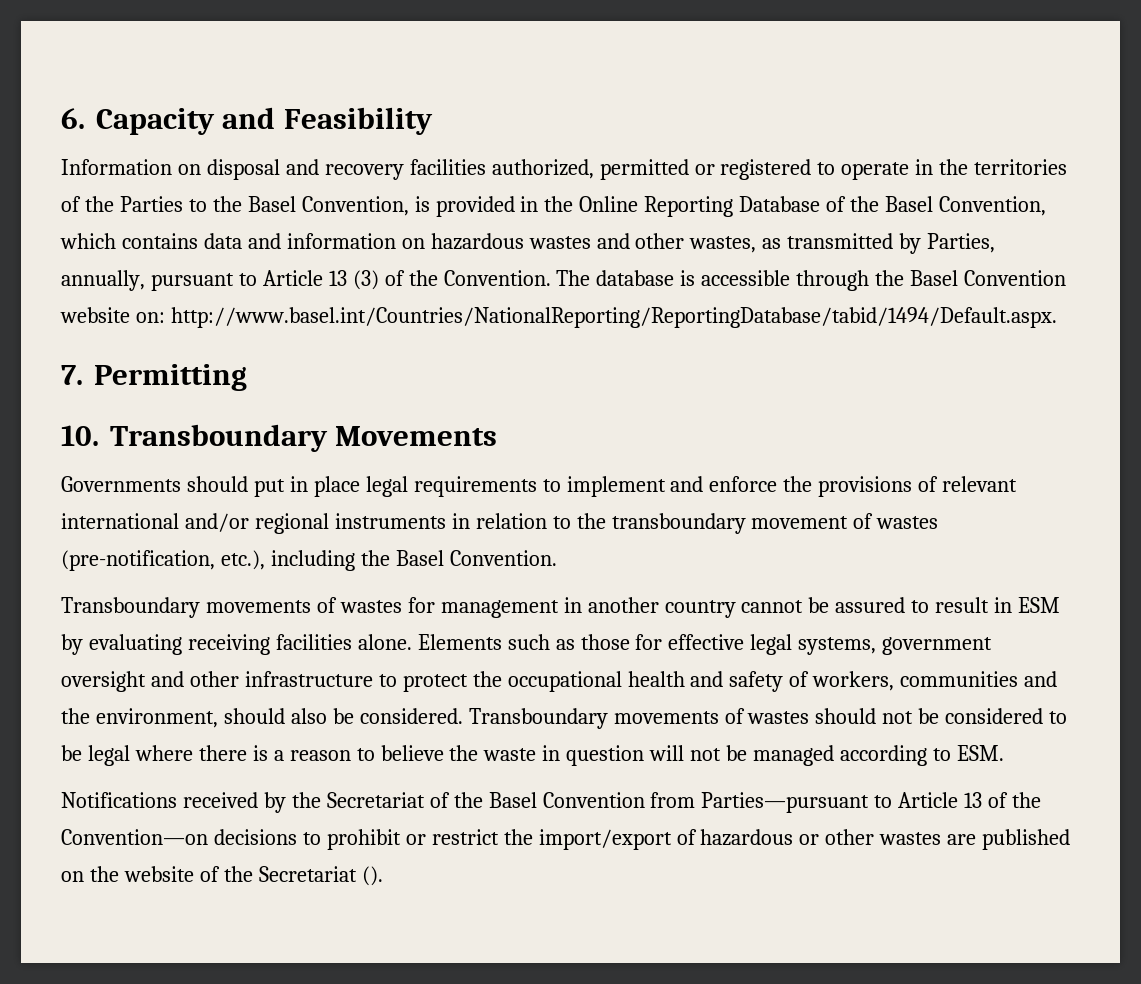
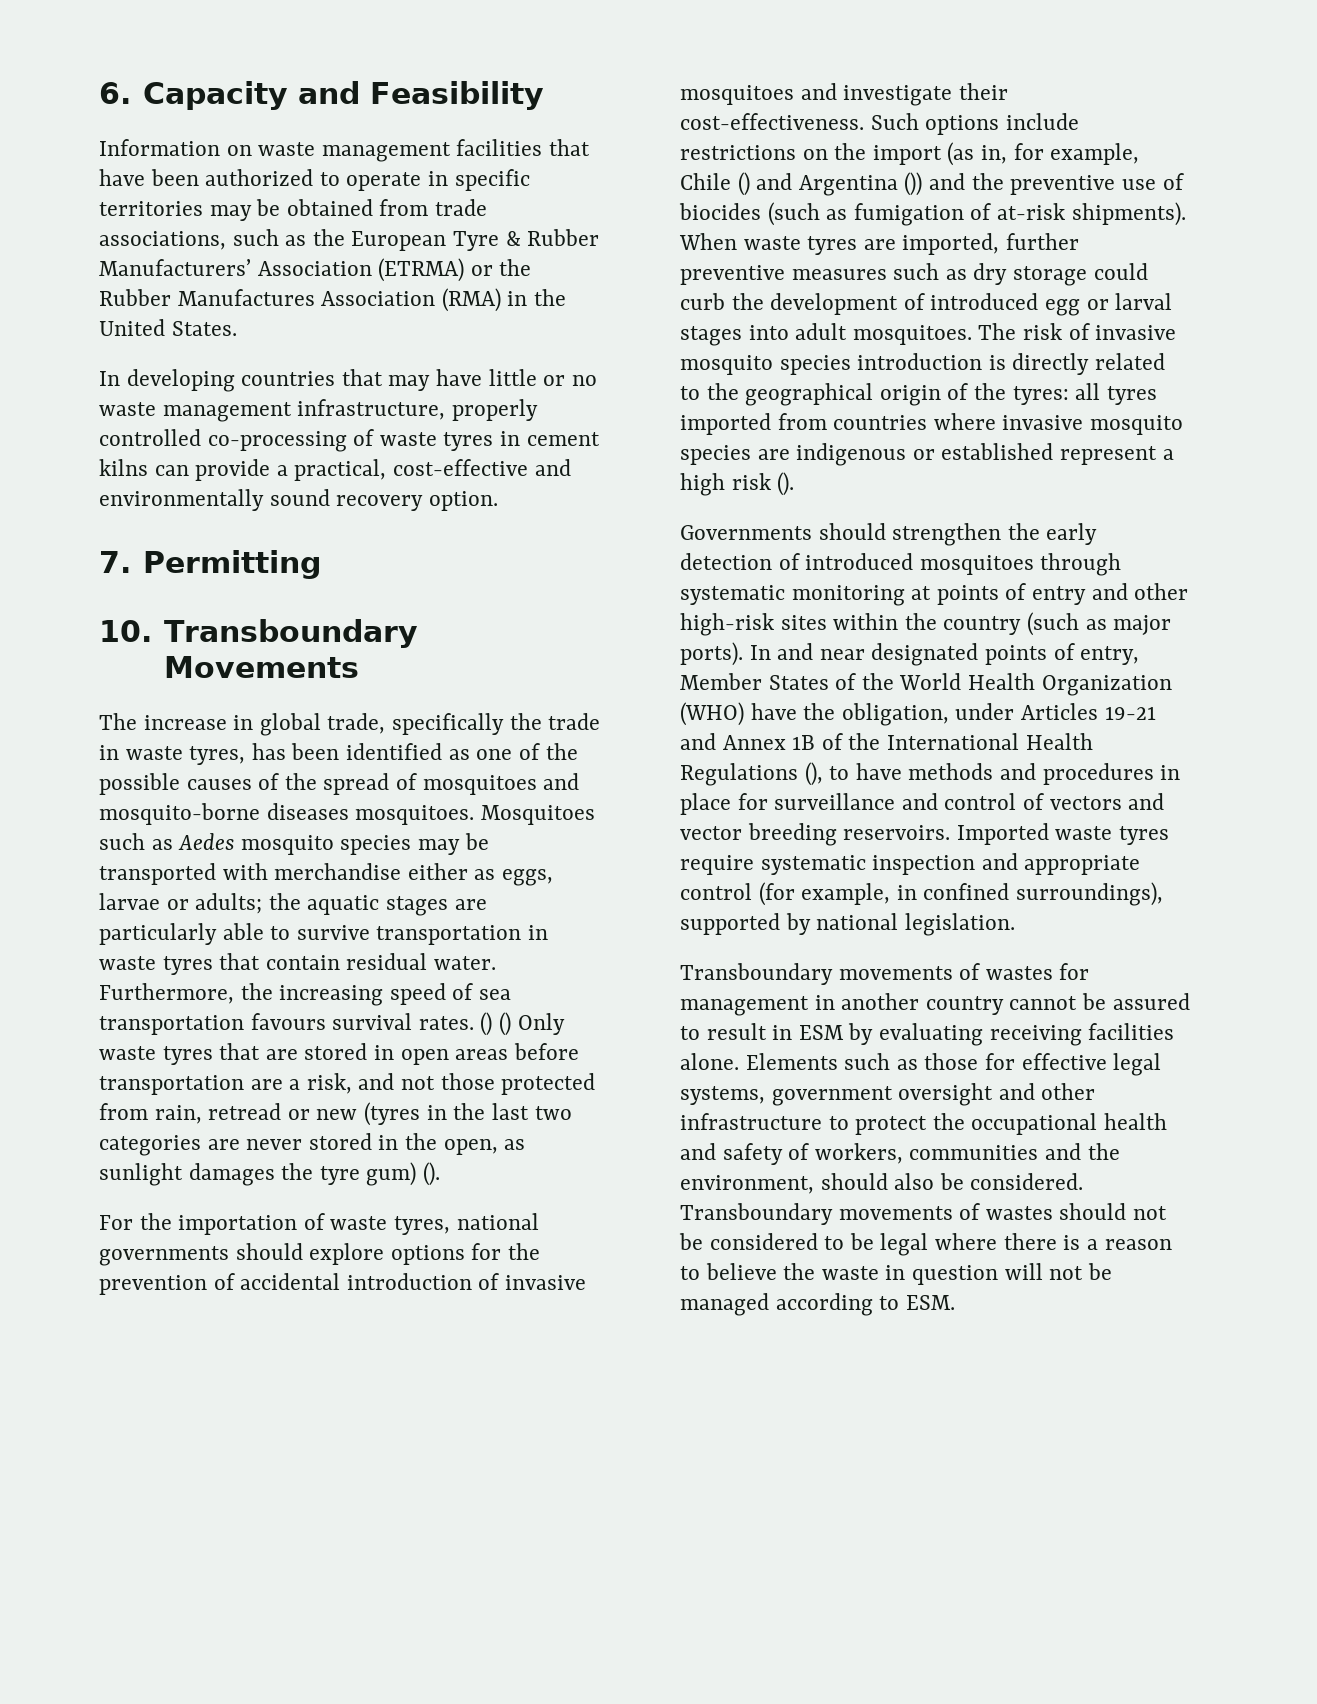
- Information on disposal and recovery facilities authorized, permitted or registered to operate in the territories of the Parties to the Basel Convention, is provided in the Online Reporting Database of the Basel Convention, which contains data and information on hazardous wastes and other wastes, as transmitted by Parties, annually, pursuant to Article 13 (3) of the Convention. The database is accessible through the Basel Convention website on: http://www.basel.int/Countries/NationalReporting/ReportingDatabase/tabid/1494/Default.aspx.
+ Information on waste management facilities that have been authorized to operate in specific territories may be obtained from trade associations, such as the European Tyre & Rubber Manufacturers’ Association (ETRMA) or the Rubber Manufactures Association (RMA) in the United States.
+ In developing countries that may have little or no waste management infrastructure, properly controlled co-processing of waste tyres in cement kilns can provide a practical, cost-effective and environmentally sound recovery option.
- Governments should put in place legal requirements to implement and enforce the provisions of relevant international and/or regional instruments in relation to the transboundary movement of wastes (pre-notification, etc.), including the Basel Convention.
+ The increase in global trade, specifically the trade in waste tyres, has been identified as one of the possible causes of the spread of mosquitoes and mosquito-borne diseases mosquitoes. Mosquitoes such as Aedes mosquito species may be transported with merchandise either as eggs, larvae or adults; the aquatic stages are particularly able to survive transportation in waste tyres that contain residual water. Furthermore, the increasing speed of sea transportation favours survival rates. () () Only waste tyres that are stored in open areas before transportation are a risk, and not those protected from rain, retread or new (tyres in the last two categories are never stored in the open, as sunlight damages the tyre gum) ().
+ For the importation of waste tyres, national governments should explore options for the prevention of accidental introduction of invasive mosquitoes and investigate their cost-effectiveness. Such options include restrictions on the import (as in, for example, Chile () and Argentina ()) and the preventive use of biocides (such as fumigation of at-risk shipments). When waste tyres are imported, further preventive measures such as dry storage could curb the development of introduced egg or larval stages into adult mosquitoes. The risk of invasive mosquito species introduction is directly related to the geographical origin of the tyres: all tyres imported from countries where invasive mosquito species are indigenous or established represent a high risk ().
+ Governments should strengthen the early detection of introduced mosquitoes through systematic monitoring at points of entry and other high-risk sites within the country (such as major ports). In and near designated points of entry, Member States of the World Health Organization (WHO) have the obligation, under Articles 19-21 and Annex 1B of the International Health Regulations (), to have methods and procedures in place for surveillance and control of vectors and vector breeding reservoirs. Imported waste tyres require systematic inspection and appropriate control (for example, in confined surroundings), supported by national legislation.
- Notifications received by the Secretariat of the Basel Convention from Parties—pursuant to Article 13 of the Convention—on decisions to prohibit or restrict the import/export of hazardous or other wastes are published on the website of the Secretariat ().

